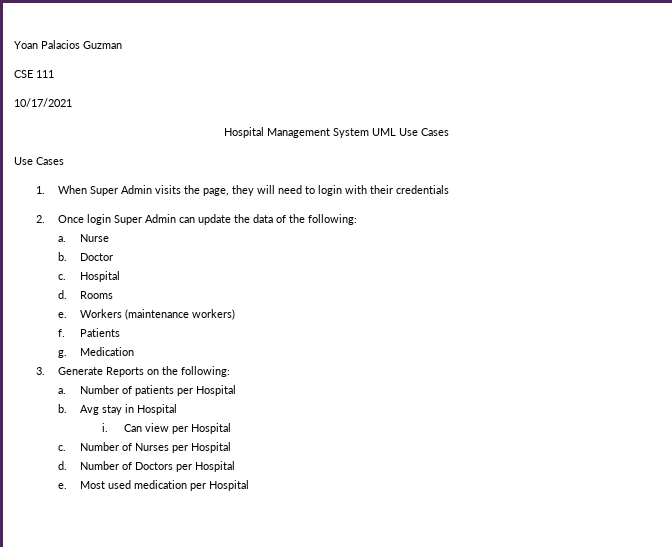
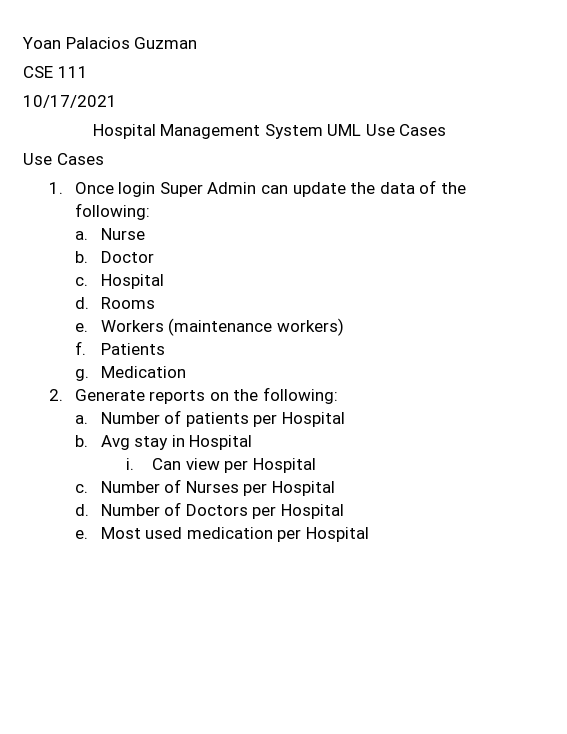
- 1. When Super Admin visits the page, they will need to login with their credentials
- 2. Once login Super Admin can update the data of the following:
+ 1. Once login Super Admin can update the data of the following:
- 3. Generate Reports on the following:
+ 2. Generate reports on the following:

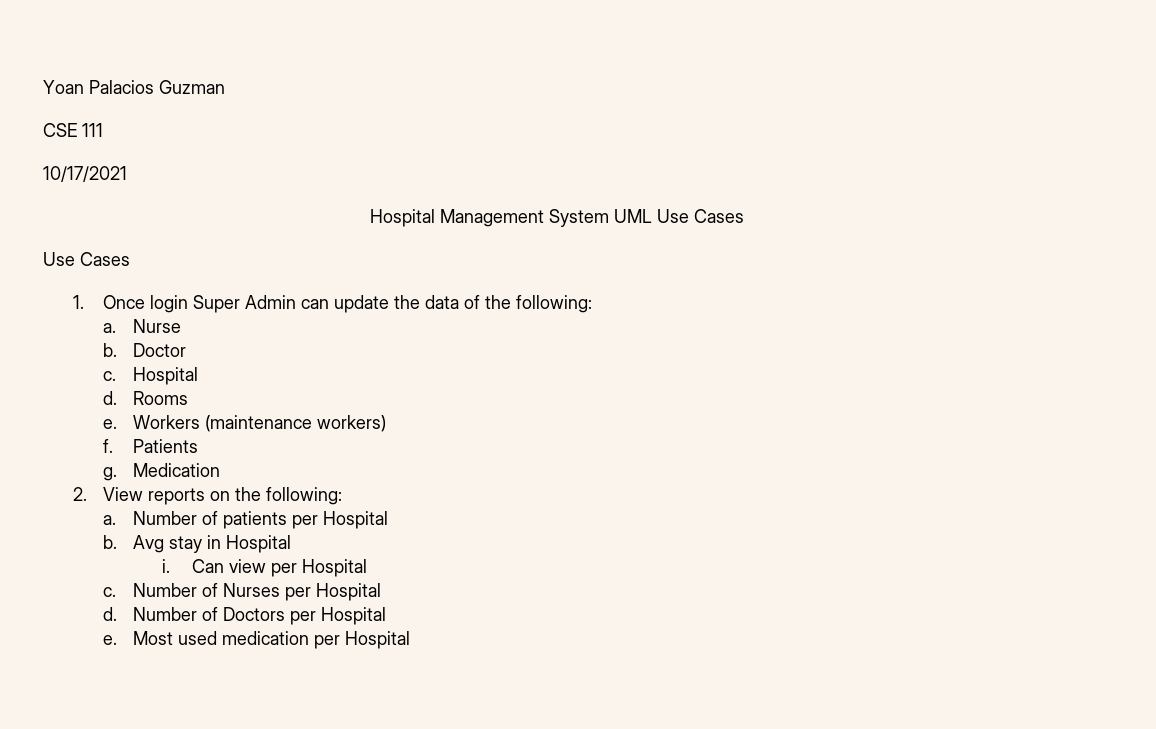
- 2. Generate reports on the following:
+ 2. View reports on the following:

